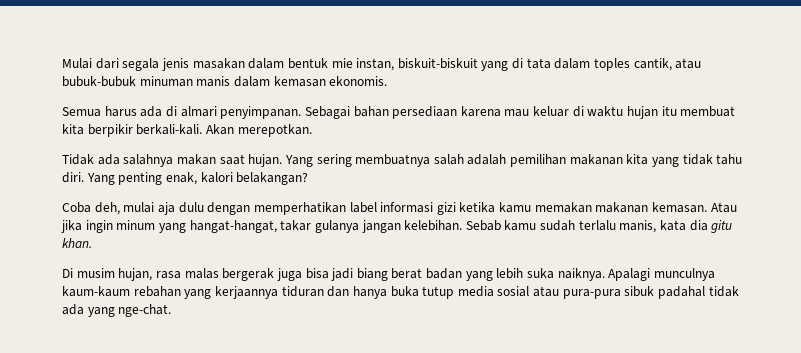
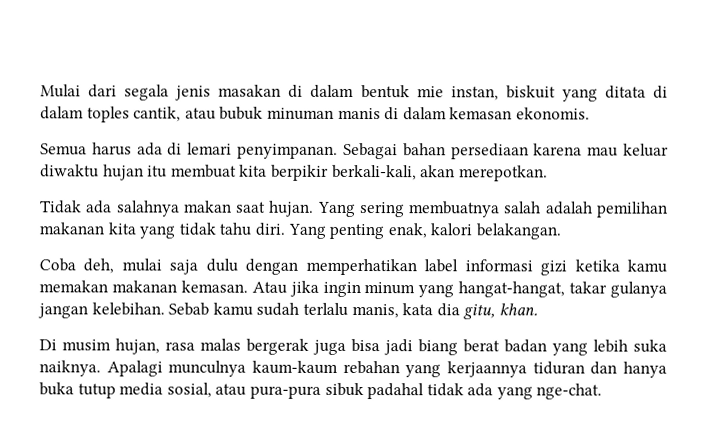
- Mulai dari segala jenis masakan dalam bentuk mie instan, biskuit-biskuit yang di tata dalam toples cantik, atau bubuk-bubuk minuman manis dalam kemasan ekonomis.
+ Mulai dari segala jenis masakan di dalam bentuk mie instan, biskuit yang ditata di dalam toples cantik, atau bubuk minuman manis di dalam kemasan ekonomis.
- Semua harus ada di almari penyimpanan.
+ Semua harus ada di lemari penyimpanan.
- Sebagai bahan persediaan karena mau keluar di waktu hujan itu membuat kita berpikir berkali-kali. Akan merepotkan.
+ Sebagai bahan persediaan karena mau keluar diwaktu hujan itu membuat kita berpikir berkali-kali, akan merepotkan.
- Yang penting enak, kalori belakangan?
+ Yang penting enak, kalori belakangan.
- Coba deh, mulai aja dulu dengan memperhatikan label informasi gizi ketika kamu memakan makanan kemasan.
+ Coba deh, mulai saja dulu dengan memperhatikan label informasi gizi ketika kamu memakan makanan kemasan.
- Sebab kamu sudah terlalu manis, kata dia gitu khan.
+ Sebab kamu sudah terlalu manis, kata dia gitu, khan.
- Apalagi munculnya kaum-kaum rebahan yang kerjaannya tiduran dan hanya buka tutup media sosial atau pura-pura sibuk padahal tidak ada yang nge-chat.
+ Apalagi munculnya kaum-kaum rebahan yang kerjaannya tiduran dan hanya buka tutup media sosial, atau pura-pura sibuk padahal tidak ada yang nge-chat.

